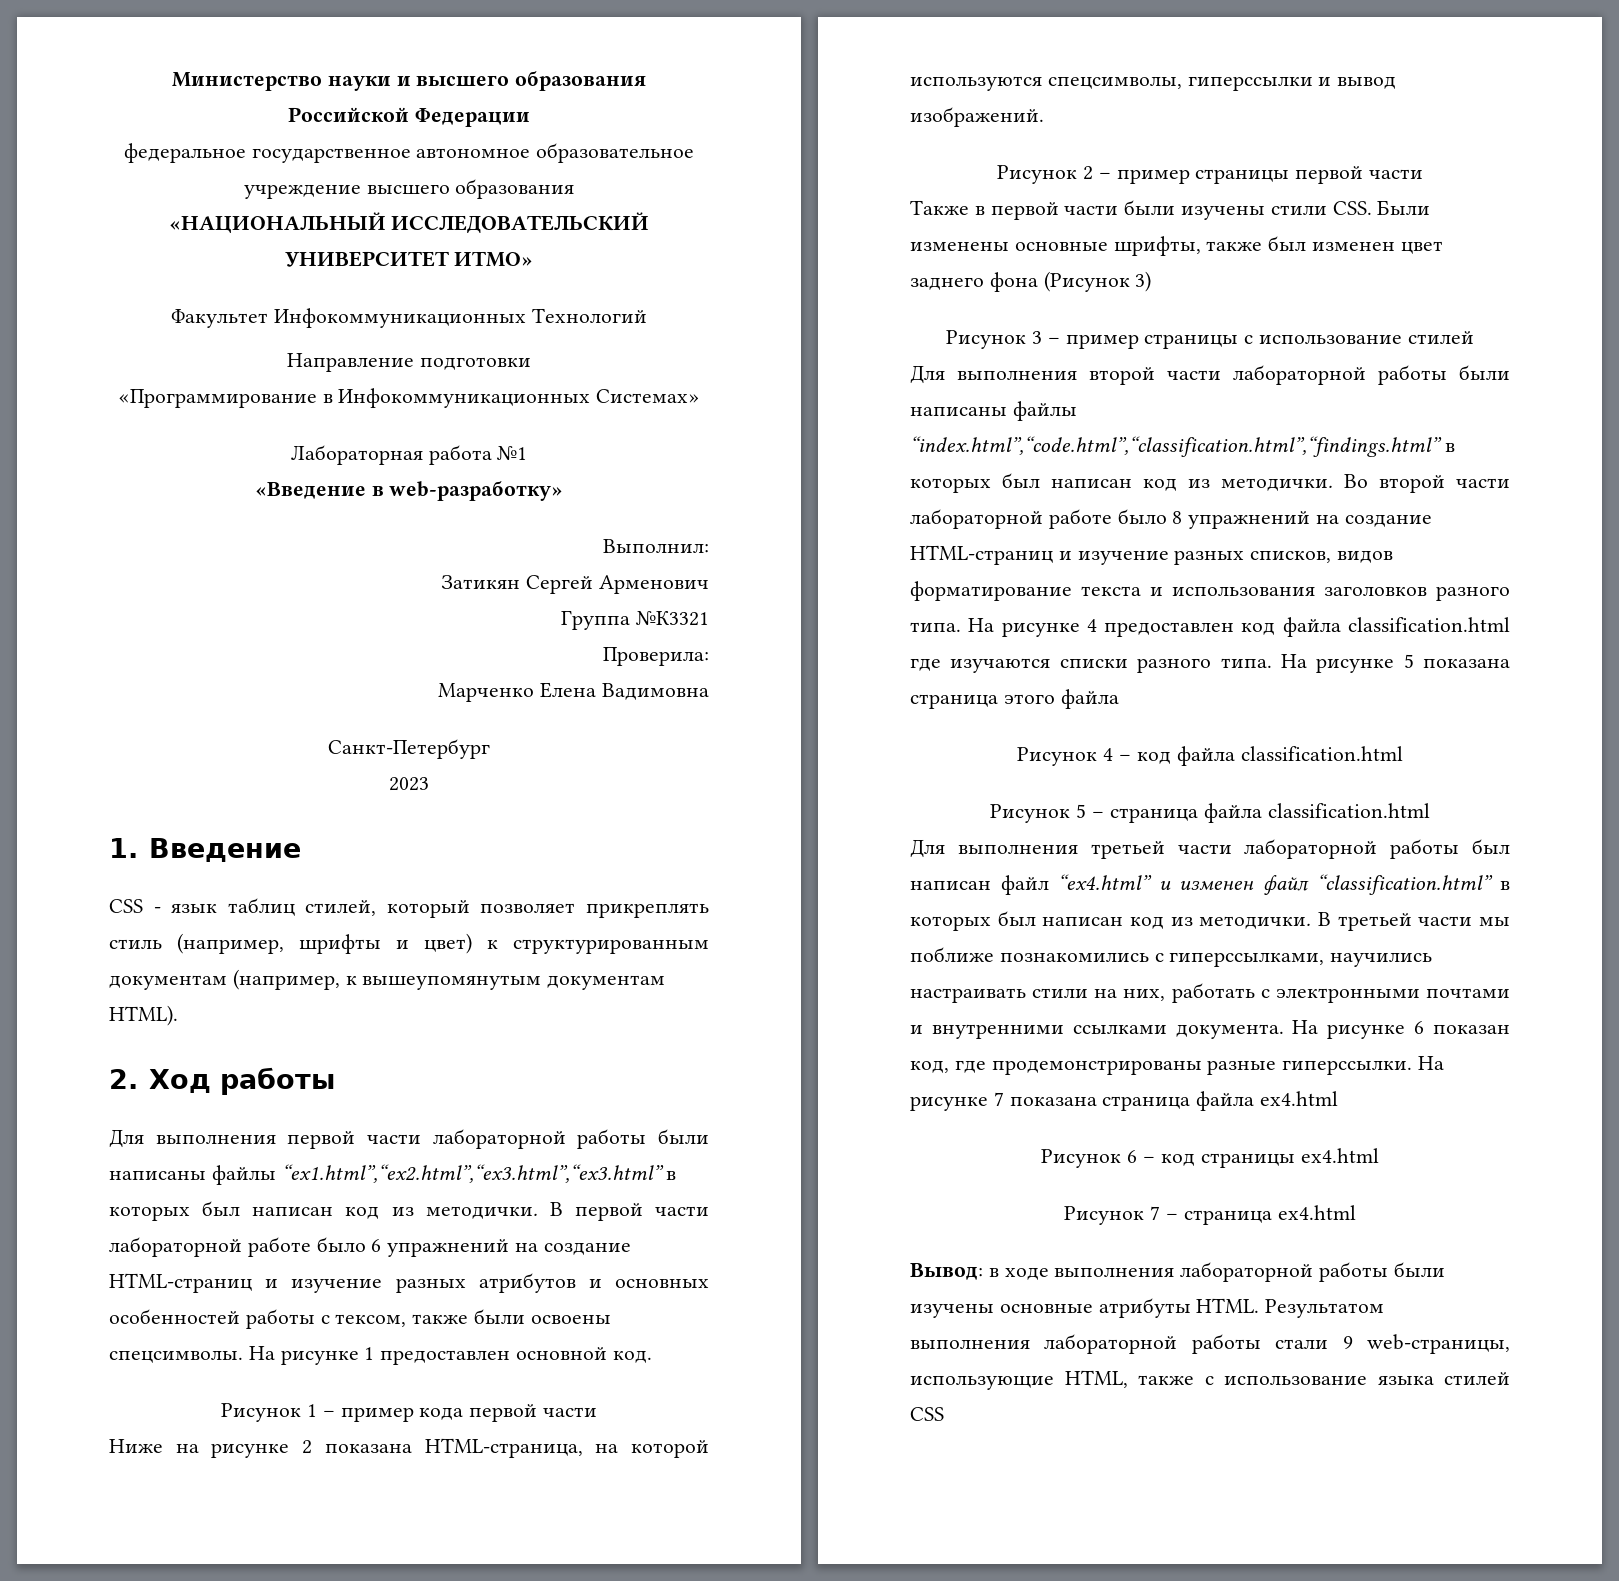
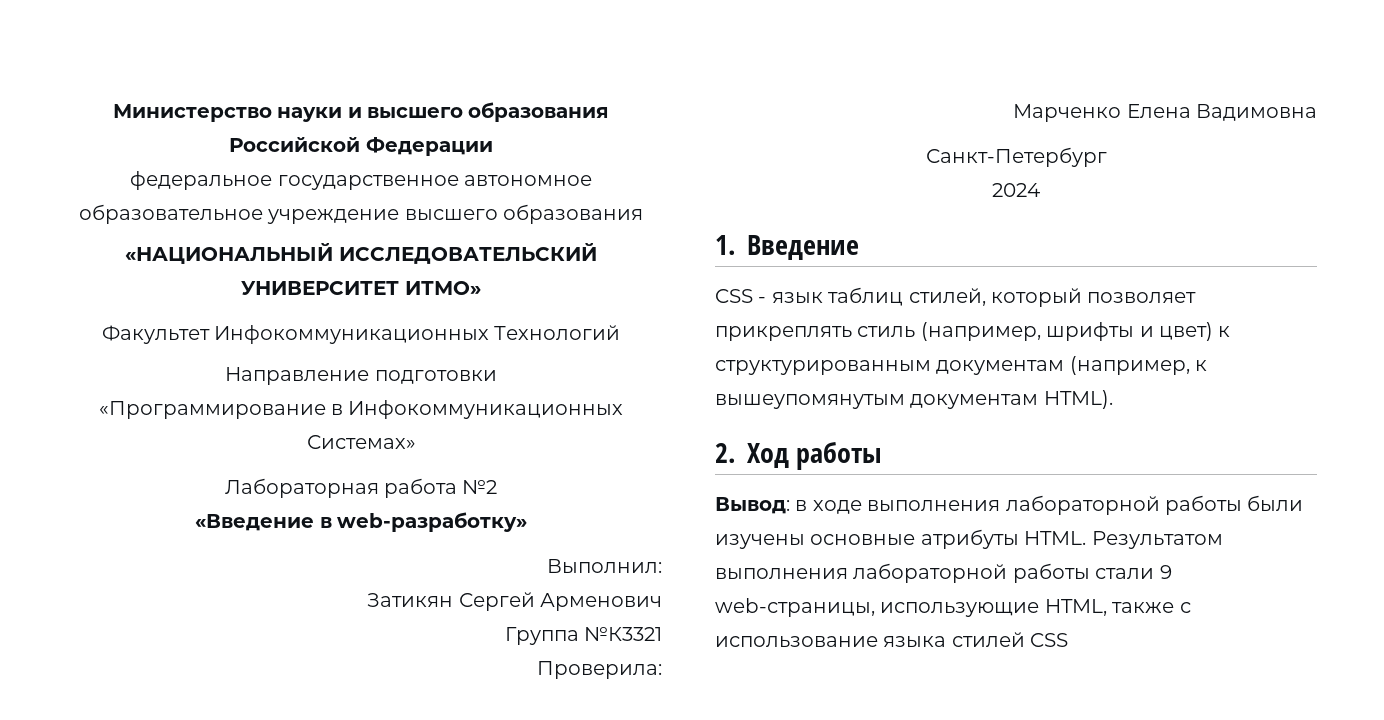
- Лабораторная работа №1
+ Лабораторная работа №2
- 2023
+ 2024
- Для выполнения первой части лабораторной работы были написаны файлы “ex1.html”,“ex2.html”,“ex3.html”,“ex3.html” в которых был написан код из методички. В первой части лабораторной работе было 6 упражнений на создание HTML-страниц и изучение разных атрибутов и основных особенностей работы с тексом, также были освоены спецсимволы. На рисунке 1 предоставлен основной код.
- Рисунок 1 – пример кода первой части
- Ниже на рисунке 2 показана HTML-страница, на которой используются спецсимволы, гиперссылки и вывод изображений.
- Рисунок 2 – пример страницы первой части
- Также в первой части были изучены стили CSS. Были изменены основные шрифты, также был изменен цвет заднего фона (Рисунок 3)
- Рисунок 3 – пример страницы с использование стилей
- Для выполнения второй части лабораторной работы были написаны файлы “index.html”,“code.html”,“classification.html”,“findings.html” в которых был написан код из методички. Во второй части лабораторной работе было 8 упражнений на создание HTML-страниц и изучение разных списков, видов форматирование текста и использования заголовков разного типа. На рисунке 4 предоставлен код файла classification.html где изучаются списки разного типа. На рисунке 5 показана страница этого файла
- Рисунок 4 – код файла classification.html
- Рисунок 5 – страница файла classification.html
- Для выполнения третьей части лабораторной работы был написан файл “ex4.html” и изменен файл “classification.html” в которых был написан код из методички. В третьей части мы поближе познакомились с гиперссылками, научились настраивать стили на них, работать с электронными почтами и внутренними ссылками документа. На рисунке 6 показан код, где продемонстрированы разные гиперссылки. На рисунке 7 показана страница файла ex4.html
- Рисунок 6 – код страницы ex4.html
- Рисунок 7 – страница ex4.html

